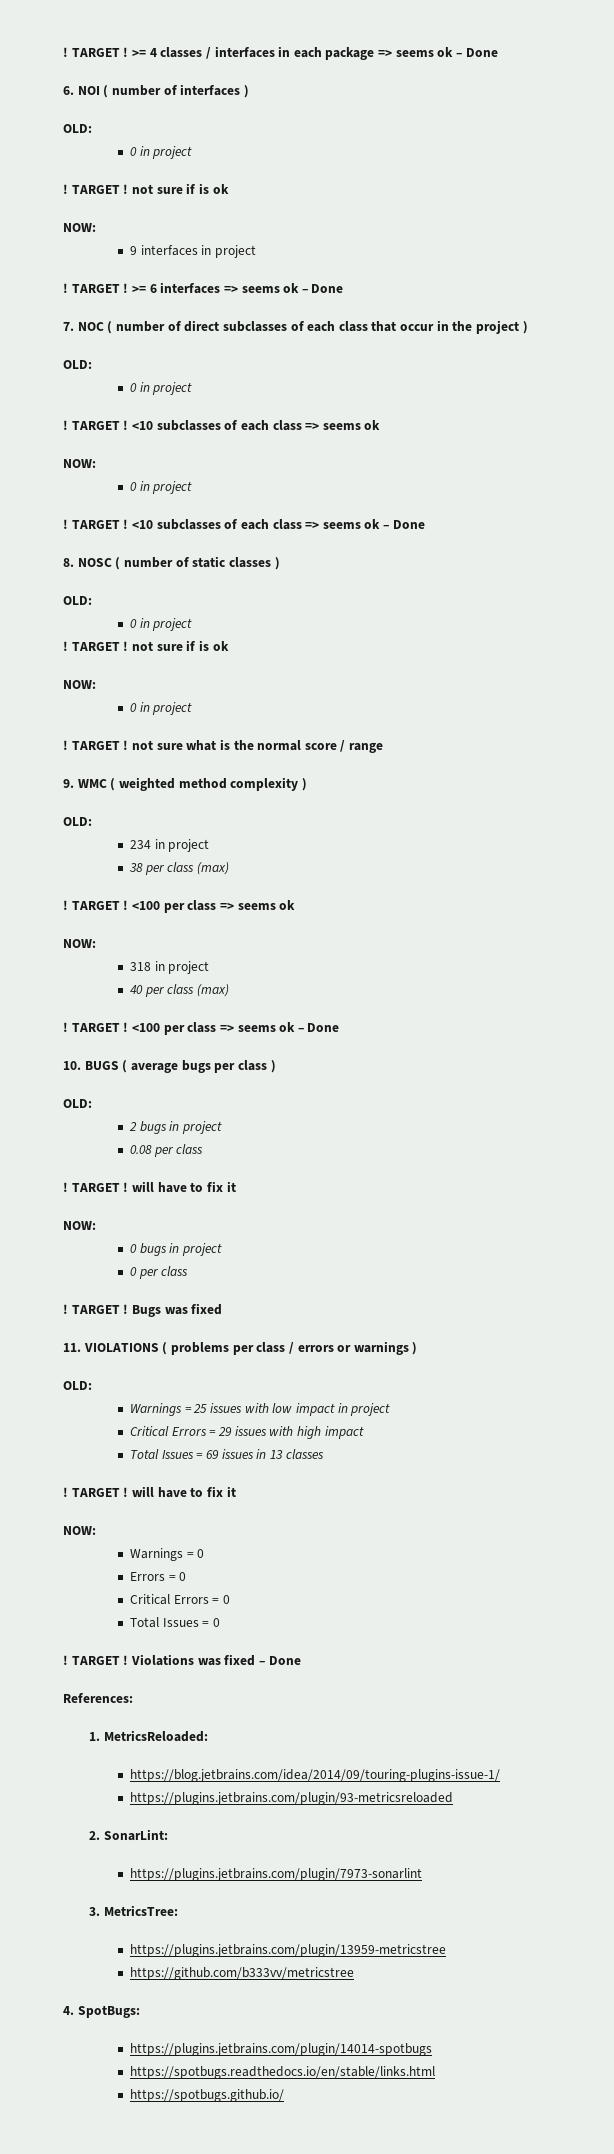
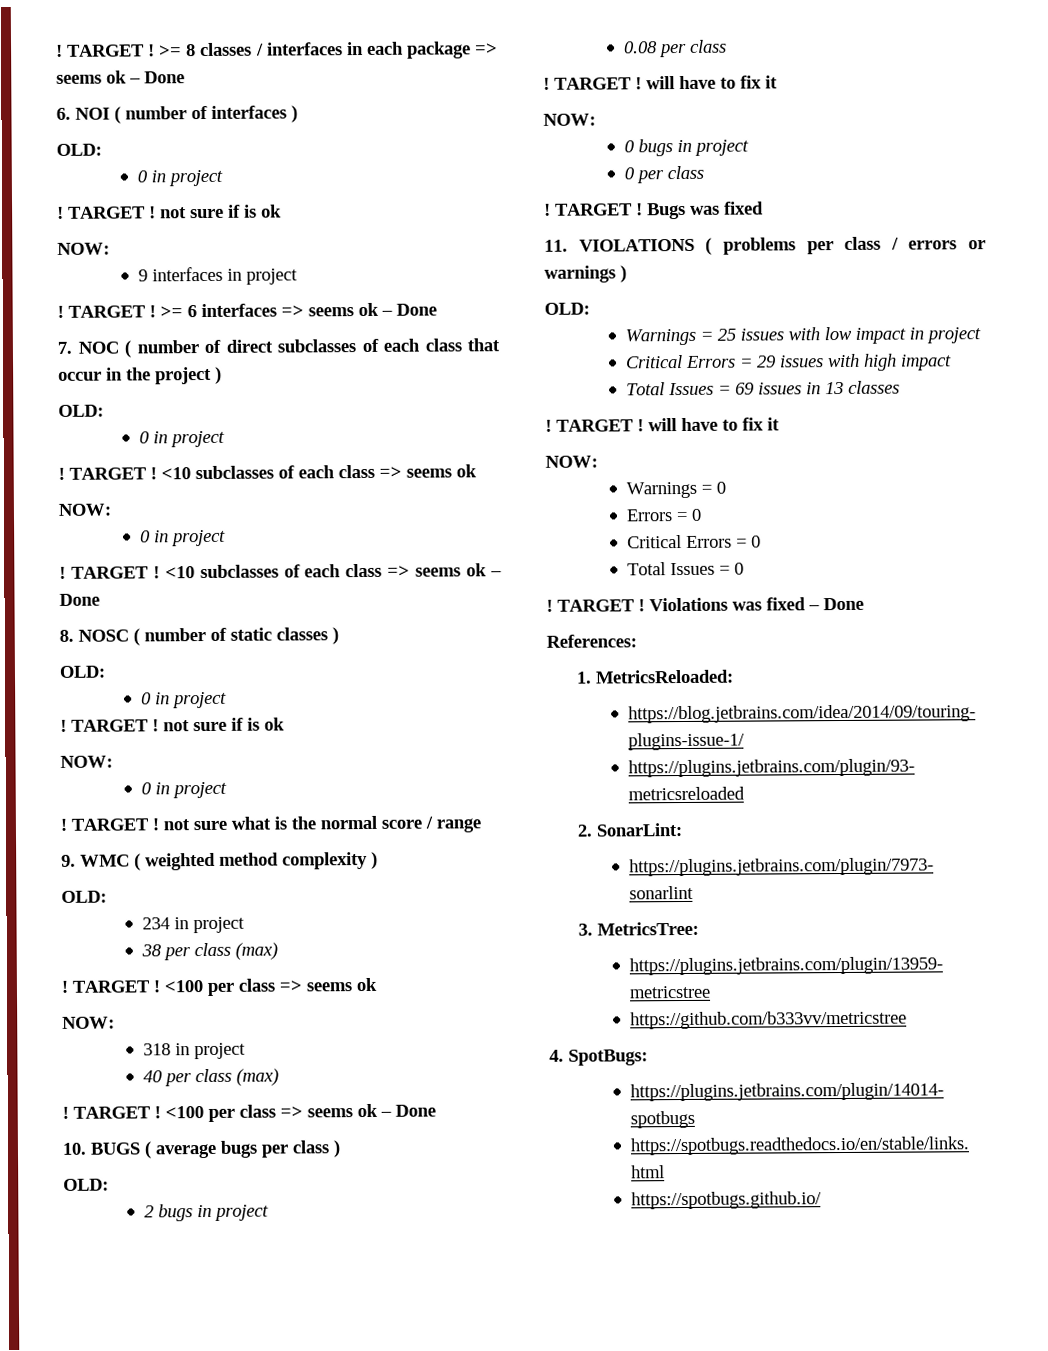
- ! TARGET ! >= 4 classes / interfaces in each package => seems ok – Done
+ ! TARGET ! >= 8 classes / interfaces in each package => seems ok – Done

